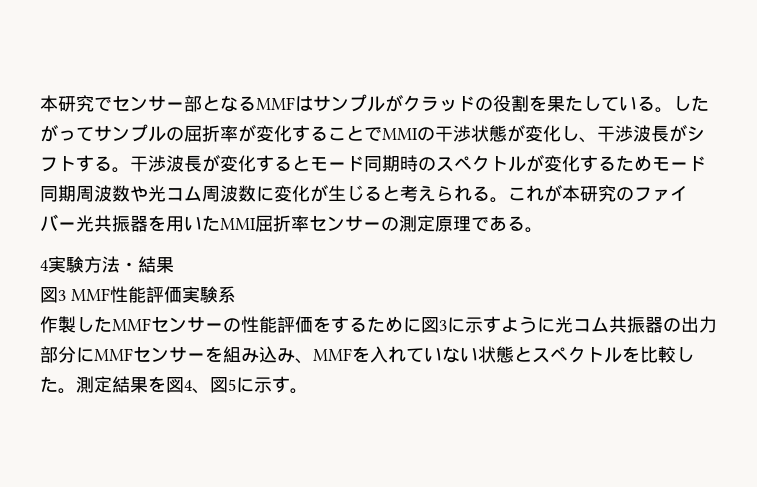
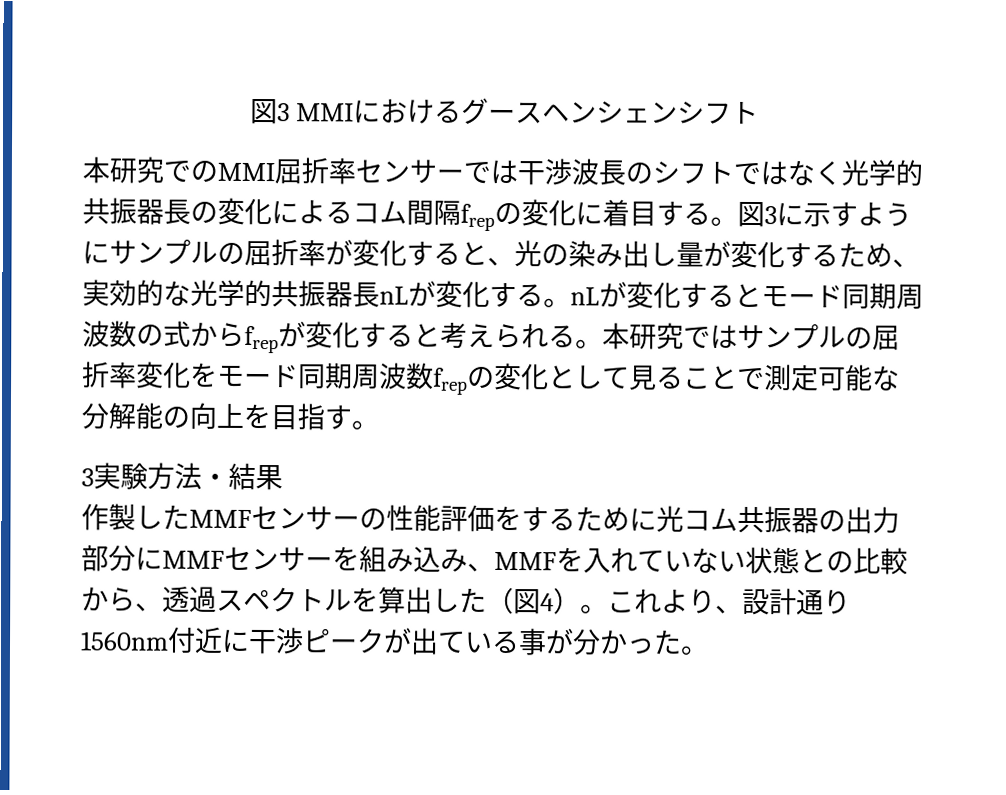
- 本研究でセンサー部となるMMFはサンプルがクラッドの役割を果たしている。したがってサンプルの屈折率が変化することでMMIの干渉状態が変化し、干渉波長がシフトする。干渉波長が変化するとモード同期時のスペクトルが変化するためモード同期周波数や光コム周波数に変化が生じると考えられる。これが本研究のファイバー光共振器を用いたMMI屈折率センサーの測定原理である。
+ 図3 MMIにおけるグースヘンシェンシフト
+ 本研究でのMMI屈折率センサーでは干渉波長のシフトではなく光学的共振器長の変化によるコム間隔frepの変化に着目する。図3に示すようにサンプルの屈折率が変化すると、光の染み出し量が変化するため、実効的な光学的共振器長nLが変化する。nLが変化するとモード同期周波数の式からfrepが変化すると考えられる。本研究ではサンプルの屈折率変化をモード同期周波数frepの変化として見ることで測定可能な分解能の向上を目指す。
- 4実験方法・結果
+ 3実験方法・結果
- 図3 MMF性能評価実験系
- 作製したMMFセンサーの性能評価をするために図3に示すように光コム共振器の出力部分にMMFセンサーを組み込み、MMFを入れていない状態とスペクトルを比較した。測定結果を図4、図5に示す。
+ 作製したMMFセンサーの性能評価をするために光コム共振器の出力部分にMMFセンサーを組み込み、MMFを入れていない状態との比較から、透過スペクトルを算出した（図4）。これより、設計通り1560nm付近に干渉ピークが出ている事が分かった。

